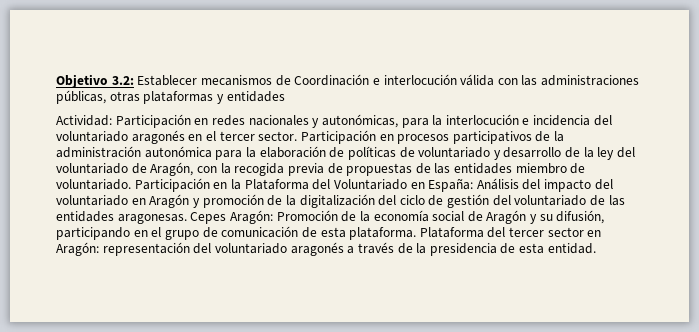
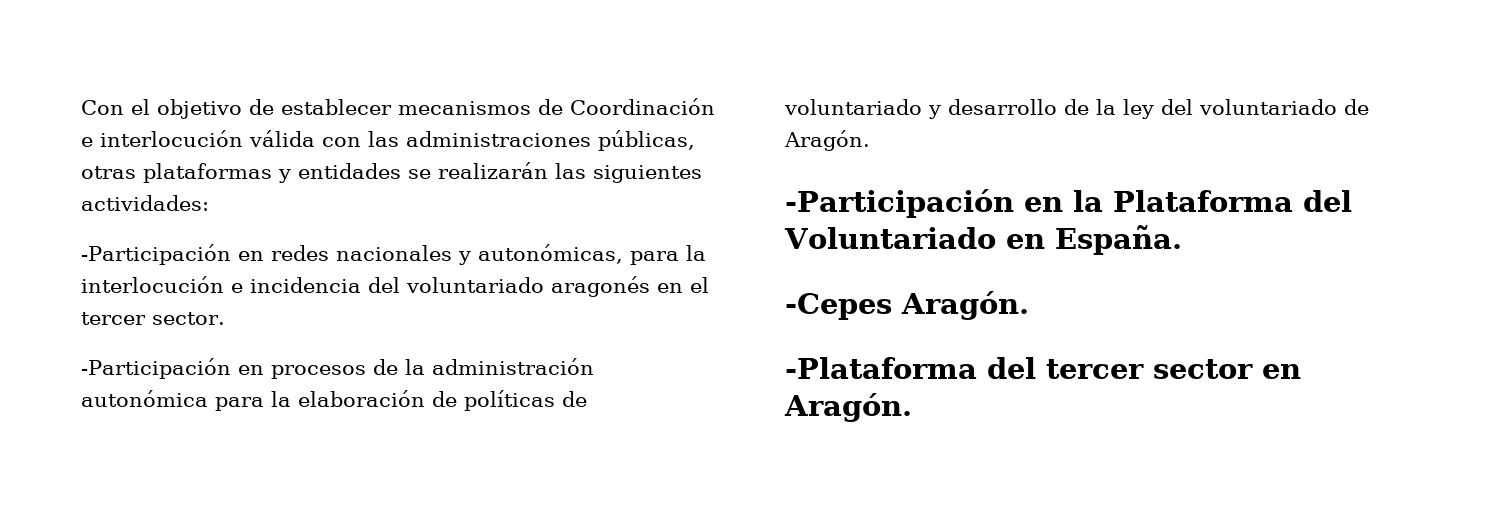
- Objetivo 3.2: Establecer mecanismos de Coordinación e interlocución válida con las administraciones públicas, otras plataformas y entidades
- Actividad: Participación en redes nacionales y autonómicas, para la interlocución e incidencia del voluntariado aragonés en el tercer sector. Participación en procesos participativos de la administración autonómica para la elaboración de políticas de voluntariado y desarrollo de la ley del voluntariado de Aragón, con la recogida previa de propuestas de las entidades miembro de voluntariado. Participación en la Plataforma del Voluntariado en España: Análisis del impacto del voluntariado en Aragón y promoción de la digitalización del ciclo de gestión del voluntariado de las entidades aragonesas. Cepes Aragón: Promoción de la economía social de Aragón y su difusión, participando en el grupo de comunicación de esta plataforma. Plataforma del tercer sector en Aragón: representación del voluntariado aragonés a través de la presidencia de esta entidad.
+ Con el objetivo de establecer mecanismos de Coordinación e interlocución válida con las administraciones públicas, otras plataformas y entidades se realizarán las siguientes actividades:
+ -Participación en redes nacionales y autonómicas, para la interlocución e incidencia del voluntariado aragonés en el tercer sector.
+ -Participación en procesos de la administración autonómica para la elaboración de políticas de voluntariado y desarrollo de la ley del voluntariado de Aragón.
+ -Participación en la Plataforma del Voluntariado en España.
+ -Cepes Aragón.
+ -Plataforma del tercer sector en Aragón.

